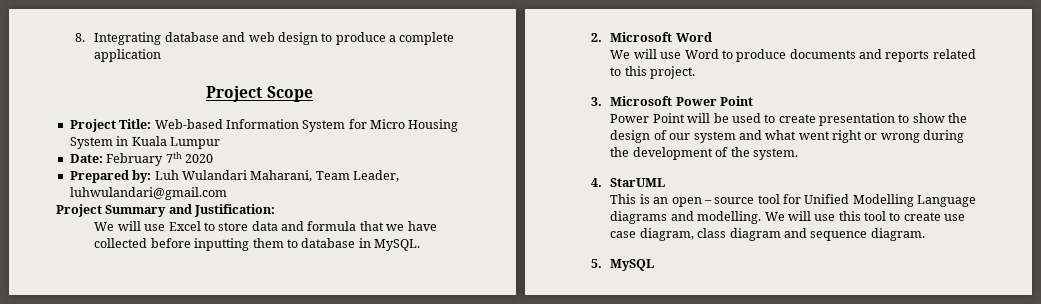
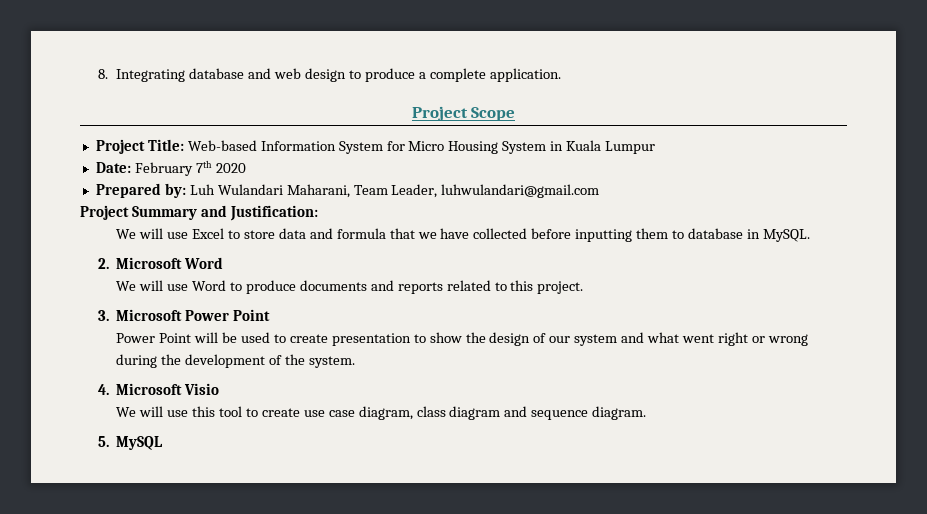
- 8. Integrating database and web design to produce a complete application
+ 8. Integrating database and web design to produce a complete application.
- 4. StarUML
- This is an open – source tool for Unified Modelling Language diagrams and modelling. We will use this tool to create use case diagram, class diagram and sequence diagram.
+ 4. Microsoft Visio
+ We will use this tool to create use case diagram, class diagram and sequence diagram.

